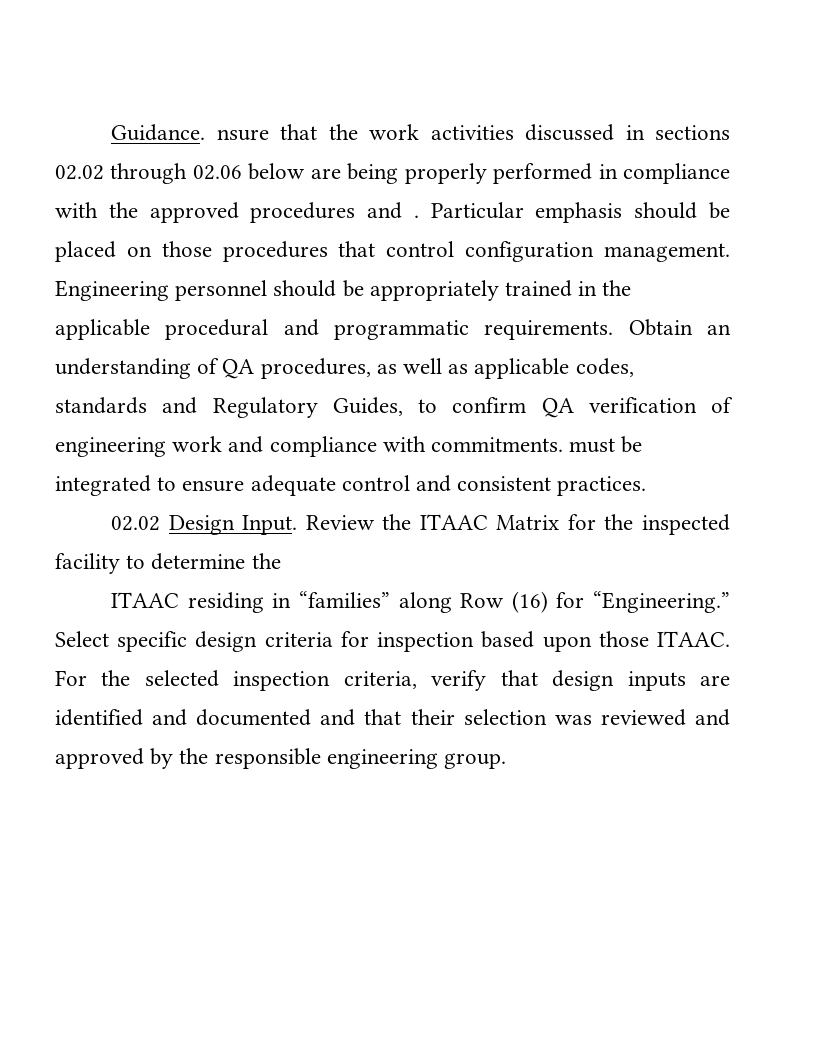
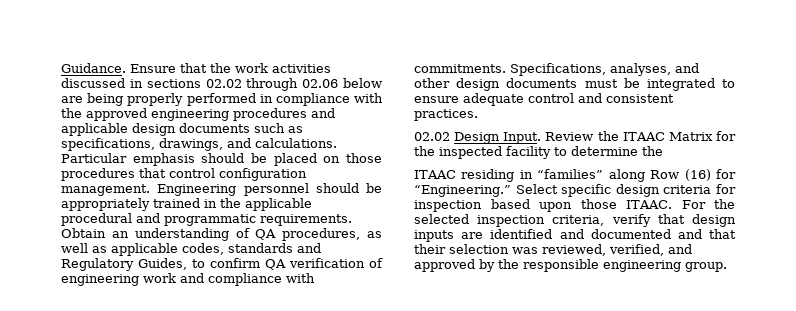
- Guidance. nsure that the work activities discussed in sections 02.02 through 02.06 below are being properly performed in compliance with the approved procedures and .
+ Guidance. Ensure that the work activities discussed in sections 02.02 through 02.06 below are being properly performed in compliance with the approved engineering procedures and applicable design documents such as specifications, drawings, and calculations.
- Obtain an understanding of QA procedures, as well as applicable codes, standards and Regulatory Guides, to confirm QA verification of engineering work and compliance with commitments. must be integrated to ensure adequate control and consistent practices.
+ Obtain an understanding of QA procedures, as well as applicable codes, standards and Regulatory Guides, to confirm QA verification of engineering work and compliance with commitments. Specifications, analyses, and other design documents must be integrated to ensure adequate control and consistent practices.
- For the selected inspection criteria, verify that design inputs are identified and documented and that their selection was reviewed and approved by the responsible engineering group.
+ For the selected inspection criteria, verify that design inputs are identified and documented and that their selection was reviewed, verified, and approved by the responsible engineering group.

